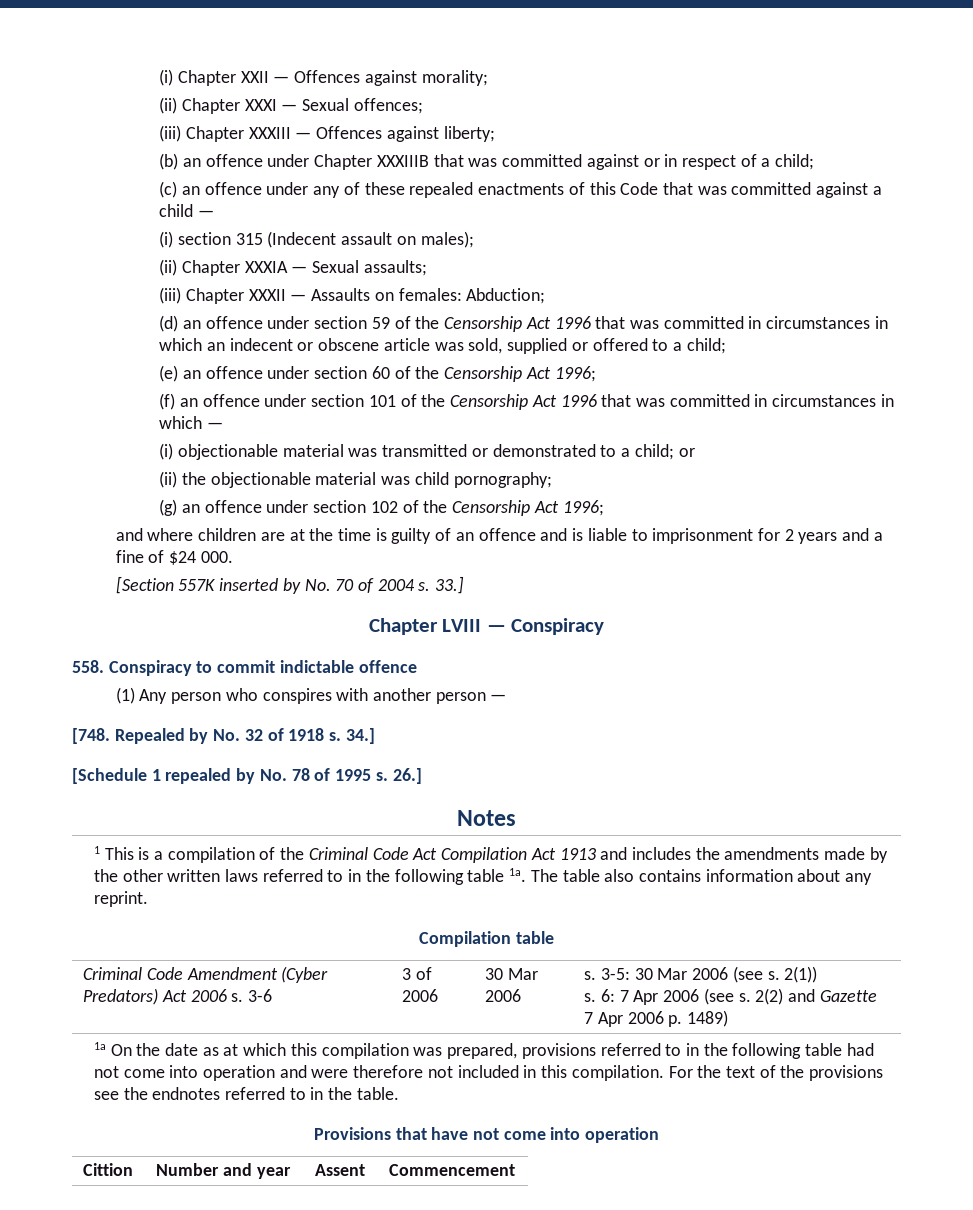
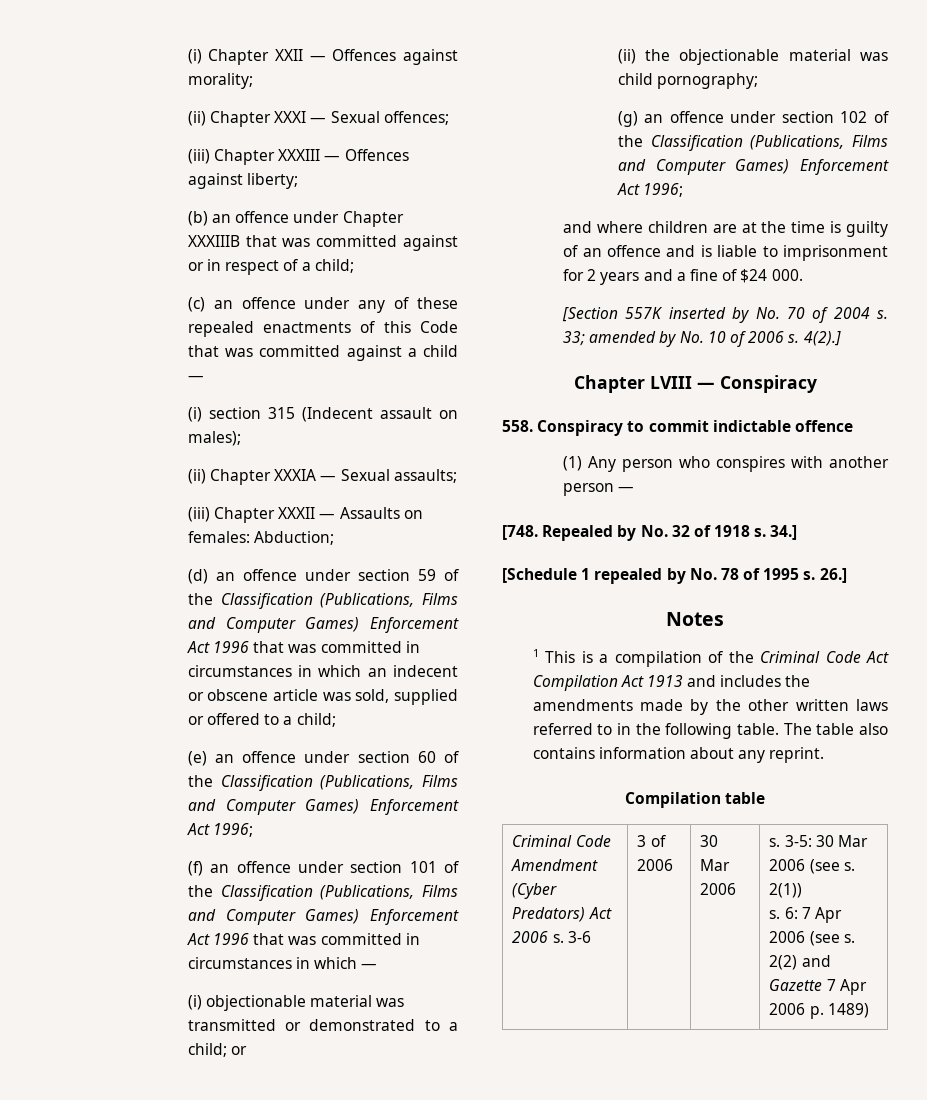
- (d) an offence under section 59 of the Censorship Act 1996 that was committed in circumstances in which an indecent or obscene article was sold, supplied or offered to a child;
+ (d) an offence under section 59 of the Classification (Publications, Films and Computer Games) Enforcement Act 1996 that was committed in circumstances in which an indecent or obscene article was sold, supplied or offered to a child;
- (e) an offence under section 60 of the Censorship Act 1996;
+ (e) an offence under section 60 of the Classification (Publications, Films and Computer Games) Enforcement Act 1996;
- (f) an offence under section 101 of the Censorship Act 1996 that was committed in circumstances in which —
+ (f) an offence under section 101 of the Classification (Publications, Films and Computer Games) Enforcement Act 1996 that was committed in circumstances in which —
- (g) an offence under section 102 of the Censorship Act 1996;
+ (g) an offence under section 102 of the Classification (Publications, Films and Computer Games) Enforcement Act 1996;
- 33.]
+ 33; amended by No. 10 of 2006 s. 4(2).]
- 1 This is a compilation of the Criminal Code Act Compilation Act 1913 and includes the amendments made by the other written laws referred to in the following table 1a.
+ 1 This is a compilation of the Criminal Code Act Compilation Act 1913 and includes the amendments made by the other written laws referred to in the following table.
- 1a On the date as at which this compilation was prepared, provisions referred to in the following table had not come into operation and were therefore not included in this compilation. For the text of the provisions see the endnotes referred to in the table.
- Provisions that have not come into operation
- Cittion | Number and year | Assent | Commencement

